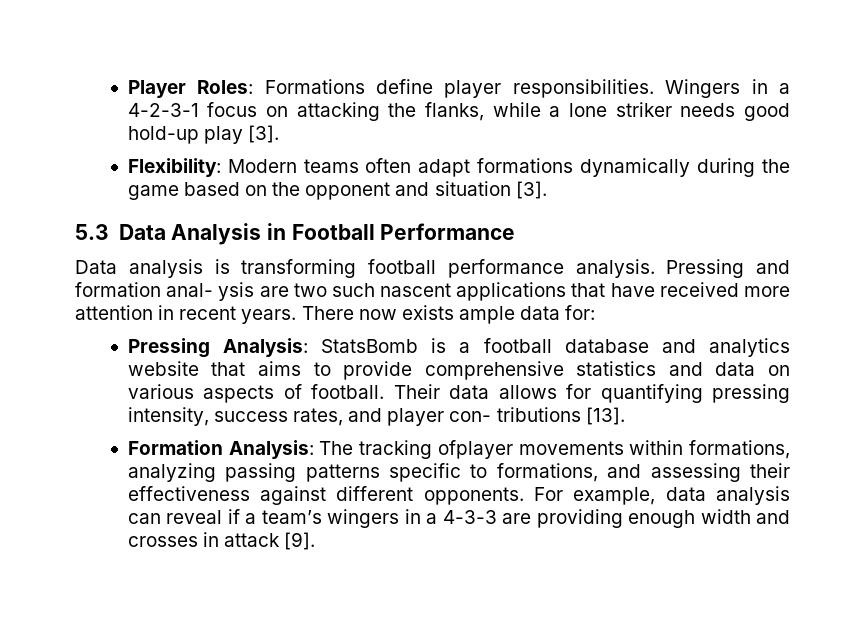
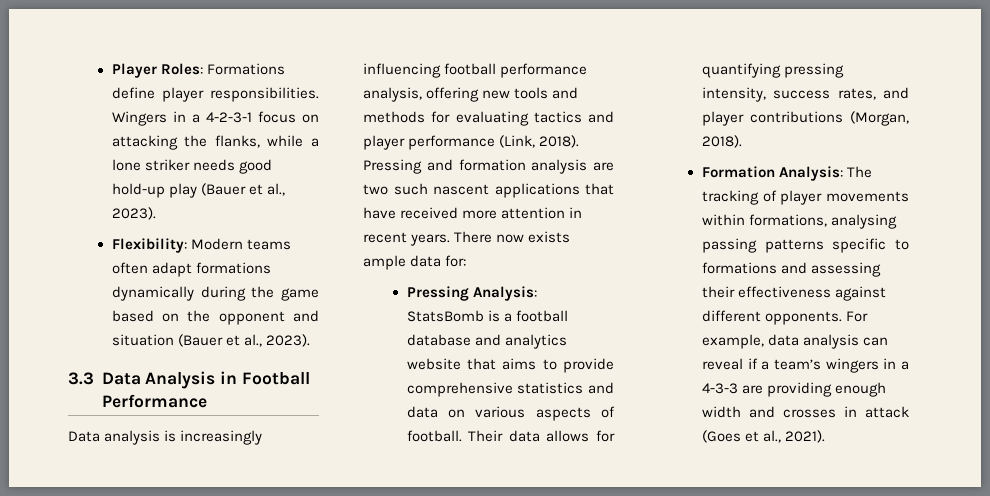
- Wingers in a 4-2-3-1 focus on attacking the flanks, while a lone striker needs good hold-up play [3].
+ Wingers in a 4-2-3-1 focus on attacking the flanks, while a lone striker needs good hold-up play (Bauer et al., 2023).
- Flexibility: Modern teams often adapt formations dynamically during the game based on the opponent and situation [3].
- 5.3 Data Analysis in Football Performance
+ Flexibility: Modern teams often adapt formations dynamically during the game based on the opponent and situation (Bauer et al., 2023).
+ 3.3 Data Analysis in Football Performance
- Data analysis is transforming football performance analysis.
+ Data analysis is increasingly influencing football performance analysis, offering new tools and methods for evaluating tactics and player performance (Link, 2018).
- Pressing and formation anal- ysis are two such nascent applications that have received more attention in recent years.
+ Pressing and formation analysis are two such nascent applications that have received more attention in recent years.
- Their data allows for quantifying pressing intensity, success rates, and player con- tributions [13].
+ Their data allows for quantifying pressing intensity, success rates, and player contributions (Morgan, 2018).
- Formation Analysis: The tracking ofplayer movements within formations, analyzing passing patterns specific to formations, and assessing their effectiveness against different opponents.
+ Formation Analysis: The tracking of player movements within formations, analysing passing patterns specific to formations and assessing their effectiveness against different opponents.
- For example, data analysis can reveal if a team’s wingers in a 4-3-3 are providing enough width and crosses in attack [9].
+ For example, data analysis can reveal if a team’s wingers in a 4-3-3 are providing enough width and crosses in attack (Goes et al., 2021).

